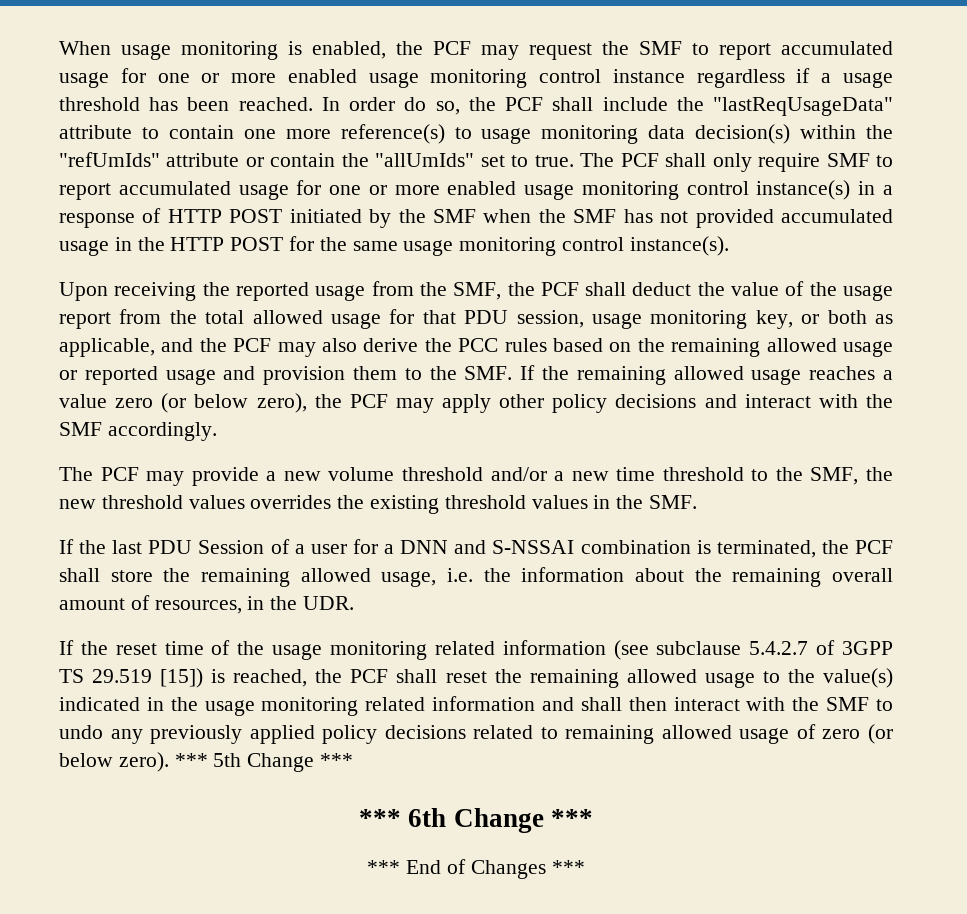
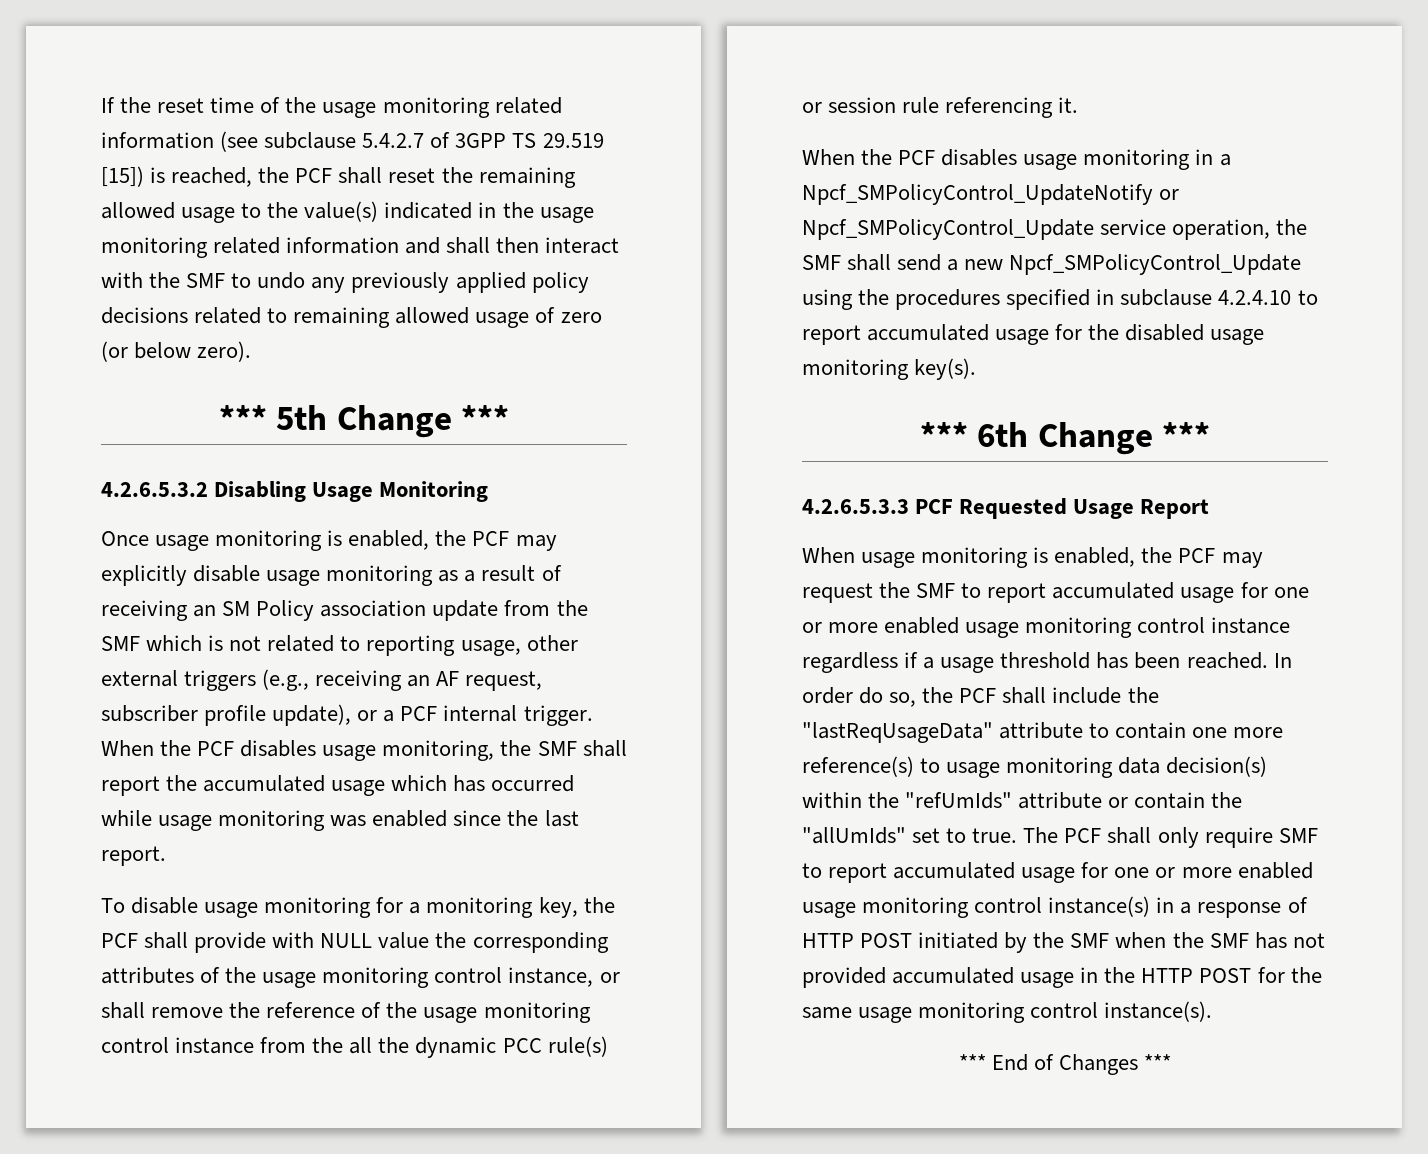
+ If the reset time of the usage monitoring related information (see subclause 5.4.2.7 of 3GPP TS 29.519 [15]) is reached, the PCF shall reset the remaining allowed usage to the value(s) indicated in the usage monitoring related information and shall then interact with the SMF to undo any previously applied policy decisions related to remaining allowed usage of zero (or below zero).
+ *** 5th Change ***
+ 4.2.6.5.3.2 Disabling Usage Monitoring
+ Once usage monitoring is enabled, the PCF may explicitly disable usage monitoring as a result of receiving an SM Policy association update from the SMF which is not related to reporting usage, other external triggers (e.g., receiving an AF request, subscriber profile update), or a PCF internal trigger. When the PCF disables usage monitoring, the SMF shall report the accumulated usage which has occurred while usage monitoring was enabled since the last report.
+ To disable usage monitoring for a monitoring key, the PCF shall provide with NULL value the corresponding attributes of the usage monitoring control instance, or shall remove the reference of the usage monitoring control instance from the all the dynamic PCC rule(s) or session rule referencing it.
+ When the PCF disables usage monitoring in a Npcf_SMPolicyControl_UpdateNotify or Npcf_SMPolicyControl_Update service operation, the SMF shall send a new Npcf_SMPolicyControl_Update using the procedures specified in subclause 4.2.4.10 to report accumulated usage for the disabled usage monitoring key(s).
+ *** 6th Change ***
+ 4.2.6.5.3.3 PCF Requested Usage Report
- Upon receiving the reported usage from the SMF, the PCF shall deduct the value of the usage report from the total allowed usage for that PDU session, usage monitoring key, or both as applicable, and the PCF may also derive the PCC rules based on the remaining allowed usage or reported usage and provision them to the SMF. If the remaining allowed usage reaches a value zero (or below zero), the PCF may apply other policy decisions and interact with the SMF accordingly.
- The PCF may provide a new volume threshold and/or a new time threshold to the SMF, the new threshold values overrides the existing threshold values in the SMF.
- If the last PDU Session of a user for a DNN and S-NSSAI combination is terminated, the PCF shall store the remaining allowed usage, i.e. the information about the remaining overall amount of resources, in the UDR.
- If the reset time of the usage monitoring related information (see subclause 5.4.2.7 of 3GPP TS 29.519 [15]) is reached, the PCF shall reset the remaining allowed usage to the value(s) indicated in the usage monitoring related information and shall then interact with the SMF to undo any previously applied policy decisions related to remaining allowed usage of zero (or below zero). *** 5th Change ***
- *** 6th Change ***

